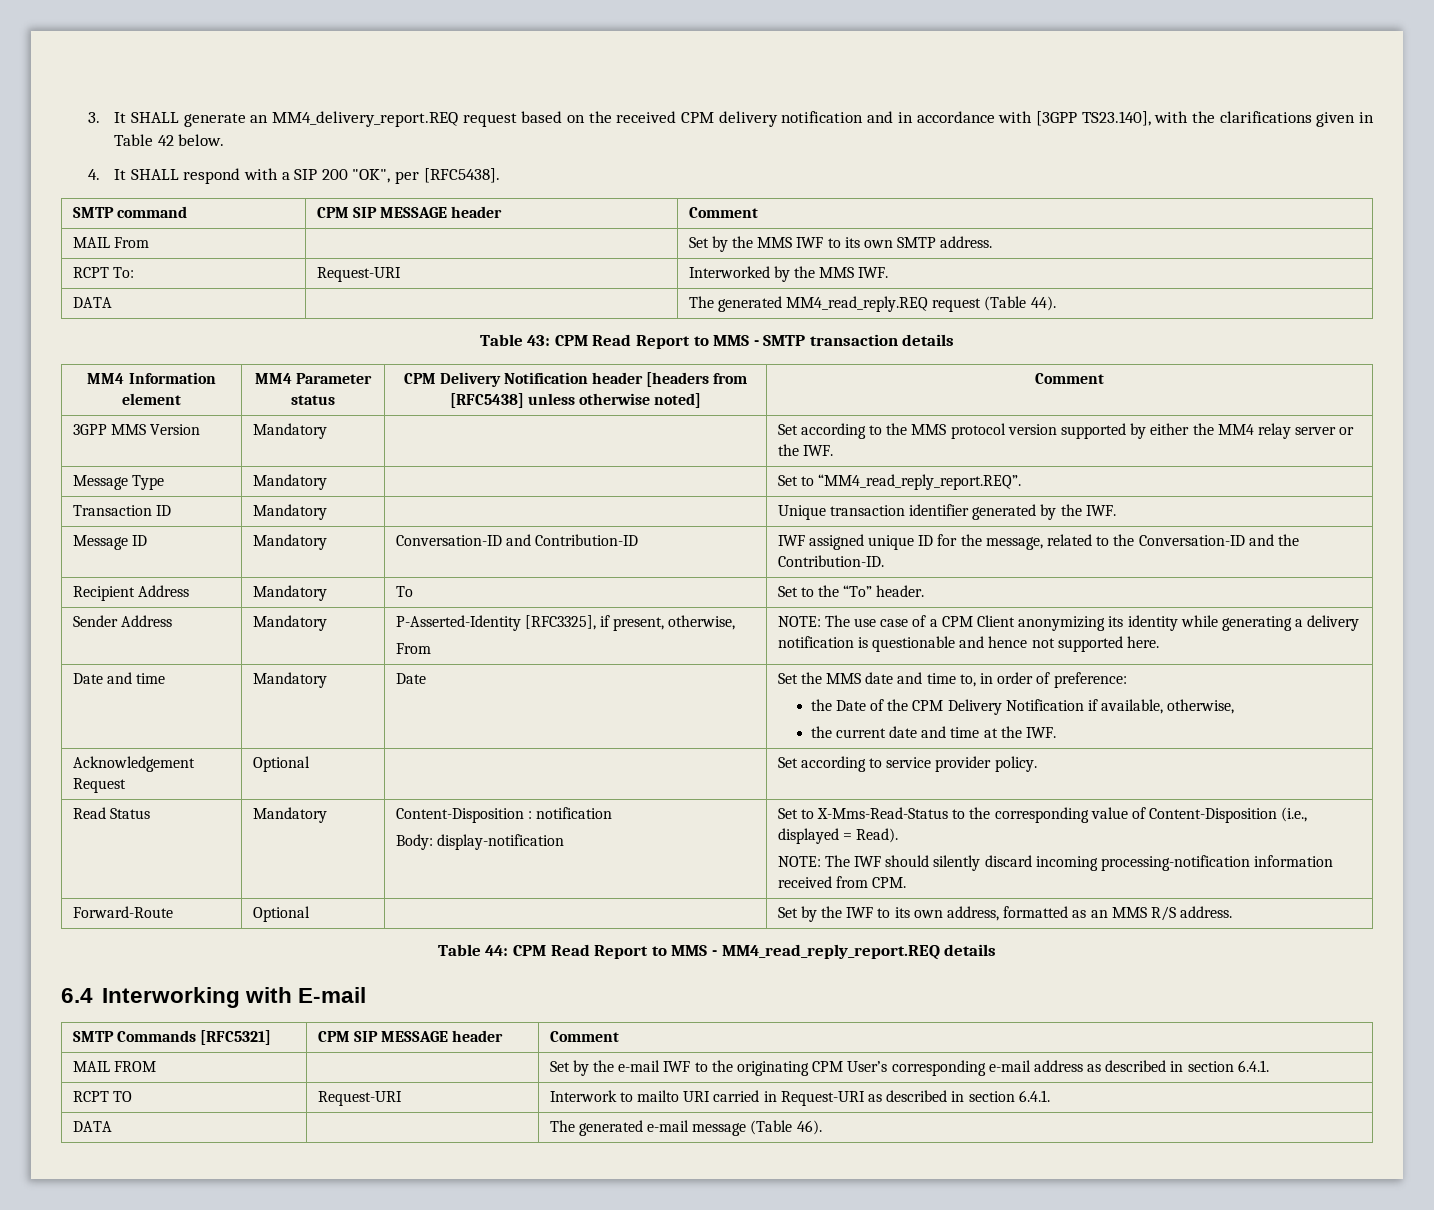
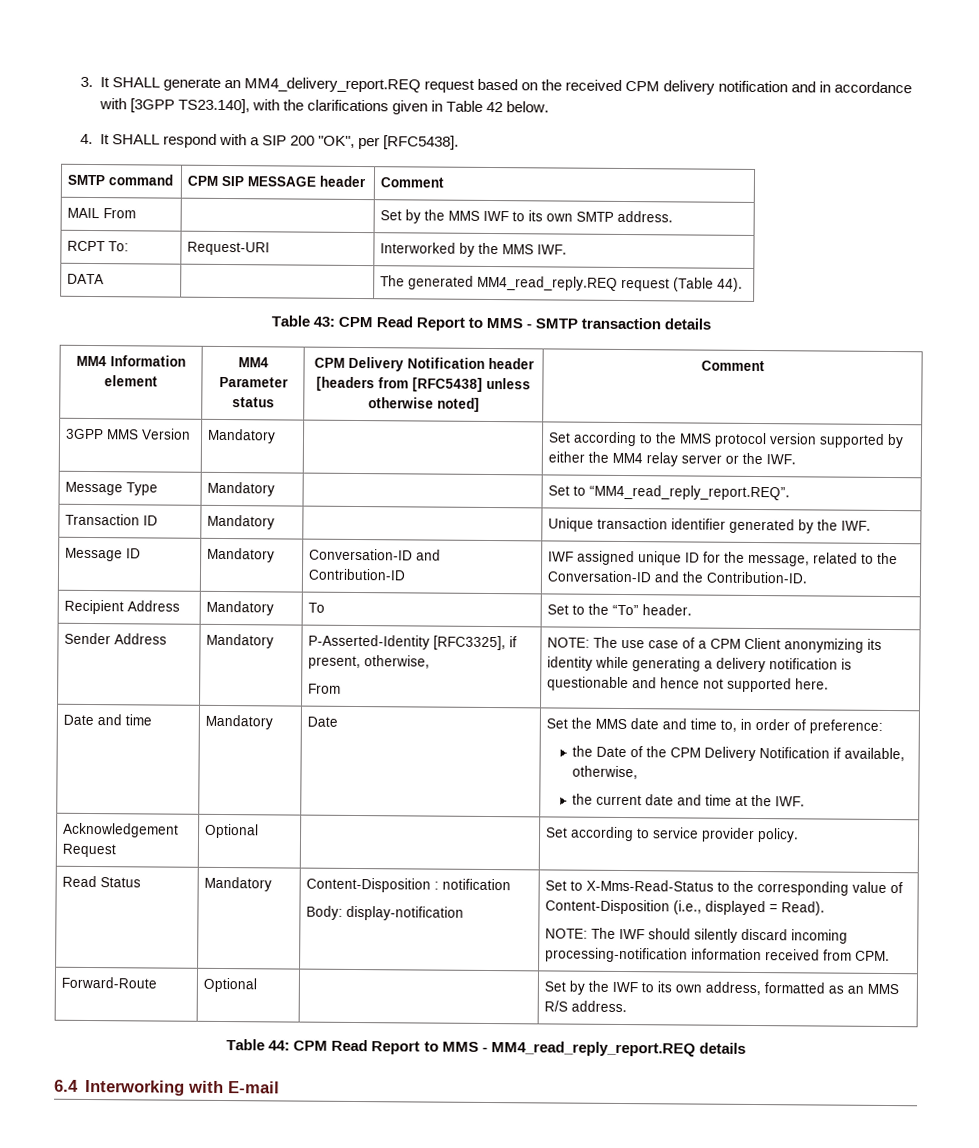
- SMTP Commands [RFC5321] | CPM SIP MESSAGE header | Comment
- MAIL FROM | | Set by the e-mail IWF to the originating CPM User’s corresponding e-mail address as described in section 6.4.1.
- RCPT TO | Request-URI | Interwork to mailto URI carried in Request-URI as described in section 6.4.1.
- DATA | | The generated e-mail message (Table 46).

